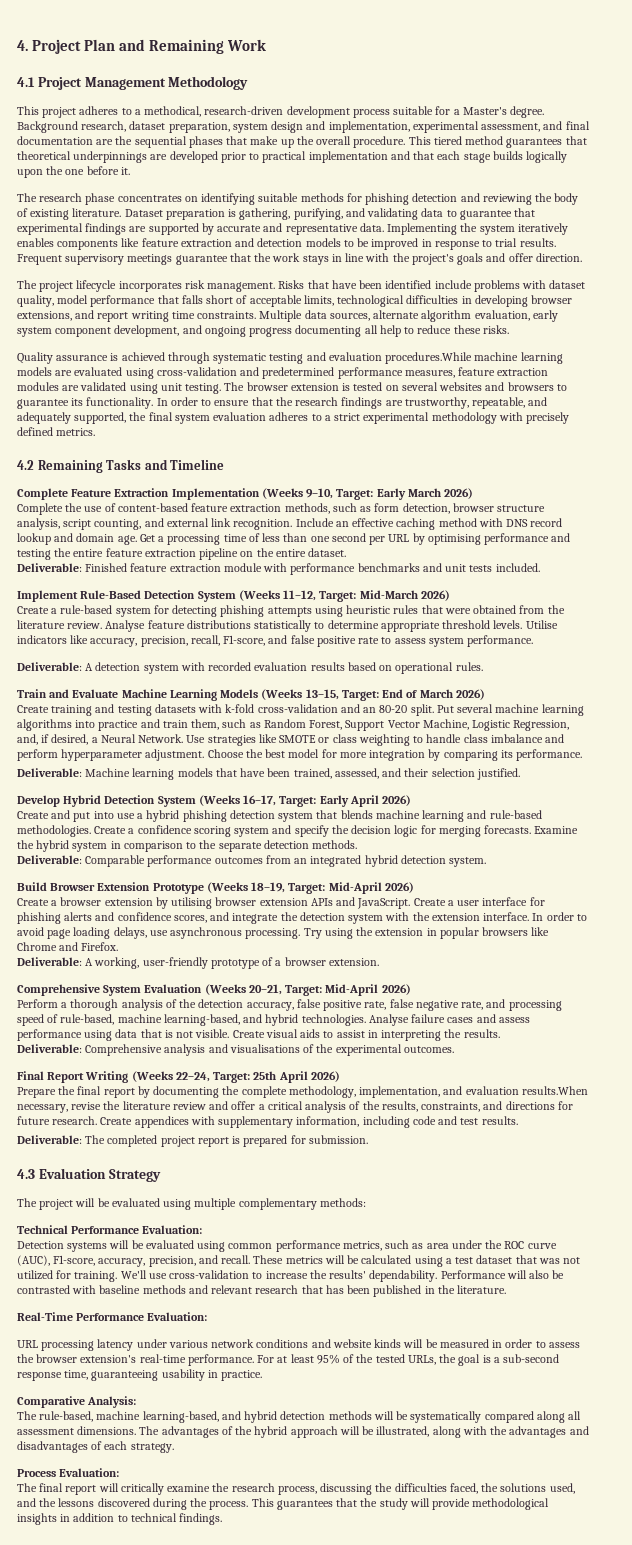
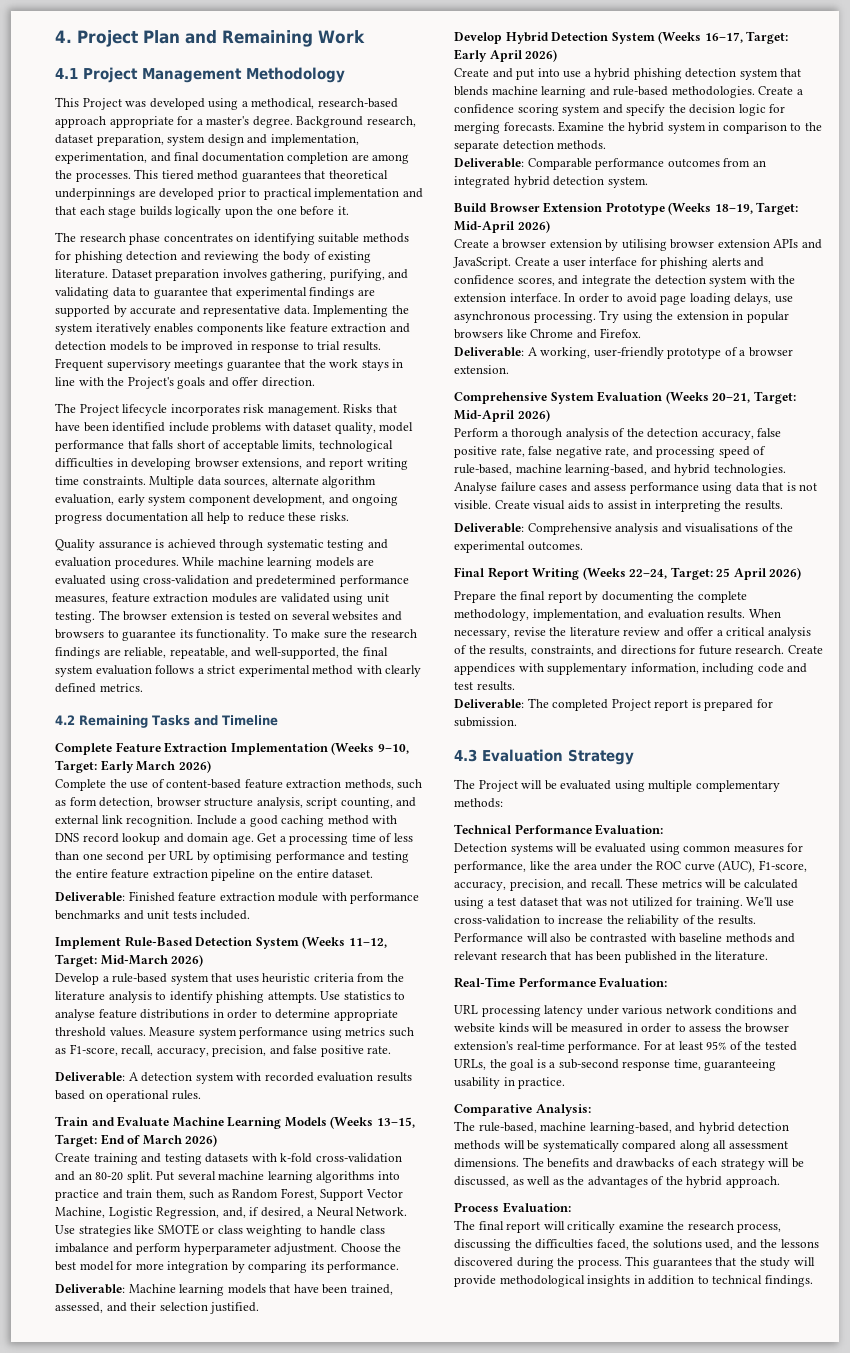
- This project adheres to a methodical, research-driven development process suitable for a Master's degree.
+ This Project was developed using a methodical, research-based approach appropriate for a master's degree.
- Background research, dataset preparation, system design and implementation, experimental assessment, and final documentation are the sequential phases that make up the overall procedure.
+ Background research, dataset preparation, system design and implementation, experimentation, and final documentation completion are among the processes.
- Dataset preparation is gathering, purifying, and validating data to guarantee that experimental findings are supported by accurate and representative data.
+ Dataset preparation involves gathering, purifying, and validating data to guarantee that experimental findings are supported by accurate and representative data.
- Frequent supervisory meetings guarantee that the work stays in line with the project's goals and offer direction.
+ Frequent supervisory meetings guarantee that the work stays in line with the Project's goals and offer direction.
- The project lifecycle incorporates risk management.
+ The Project lifecycle incorporates risk management.
- Multiple data sources, alternate algorithm evaluation, early system component development, and ongoing progress documenting all help to reduce these risks.
+ Multiple data sources, alternate algorithm evaluation, early system component development, and ongoing progress documentation all help to reduce these risks.
- Quality assurance is achieved through systematic testing and evaluation procedures.While machine learning models are evaluated using cross-validation and predetermined performance measures, feature extraction modules are validated using unit testing.
+ Quality assurance is achieved through systematic testing and evaluation procedures. While machine learning models are evaluated using cross-validation and predetermined performance measures, feature extraction modules are validated using unit testing.
- In order to ensure that the research findings are trustworthy, repeatable, and adequately supported, the final system evaluation adheres to a strict experimental methodology with precisely defined metrics.
+ To make sure the research findings are reliable, repeatable, and well-supported, the final system evaluation follows a strict experimental method with clearly defined metrics.
- Include an effective caching method with DNS record lookup and domain age.
+ Include a good caching method with DNS record lookup and domain age.
- Create a rule-based system for detecting phishing attempts using heuristic rules that were obtained from the literature review. Analyse feature distributions statistically to determine appropriate threshold levels. Utilise indicators like accuracy, precision, recall, F1-score, and false positive rate to assess system performance.
+ Develop a rule-based system that uses heuristic criteria from the literature analysis to identify phishing attempts. Use statistics to analyse feature distributions in order to determine appropriate threshold values. Measure system performance using metrics such as F1-score, recall, accuracy, precision, and false positive rate.
- Final Report Writing (Weeks 22–24, Target: 25th April 2026)
+ Final Report Writing (Weeks 22–24, Target: 25 April 2026)
- Prepare the final report by documenting the complete methodology, implementation, and evaluation results.When necessary, revise the literature review and offer a critical analysis of the results, constraints, and directions for future research.
+ Prepare the final report by documenting the complete methodology, implementation, and evaluation results. When necessary, revise the literature review and offer a critical analysis of the results, constraints, and directions for future research.
- Deliverable: The completed project report is prepared for submission.
+ Deliverable: The completed Project report is prepared for submission.
- The project will be evaluated using multiple complementary methods:
+ The Project will be evaluated using multiple complementary methods:
- Detection systems will be evaluated using common performance metrics, such as area under the ROC curve (AUC), F1-score, accuracy, precision, and recall.
+ Detection systems will be evaluated using common measures for performance, like the area under the ROC curve (AUC), F1-score, accuracy, precision, and recall.
- We'll use cross-validation to increase the results' dependability.
+ We'll use cross-validation to increase the reliability of the results.
- The advantages of the hybrid approach will be illustrated, along with the advantages and disadvantages of each strategy.
+ The benefits and drawbacks of each strategy will be discussed, as well as the advantages of the hybrid approach.

